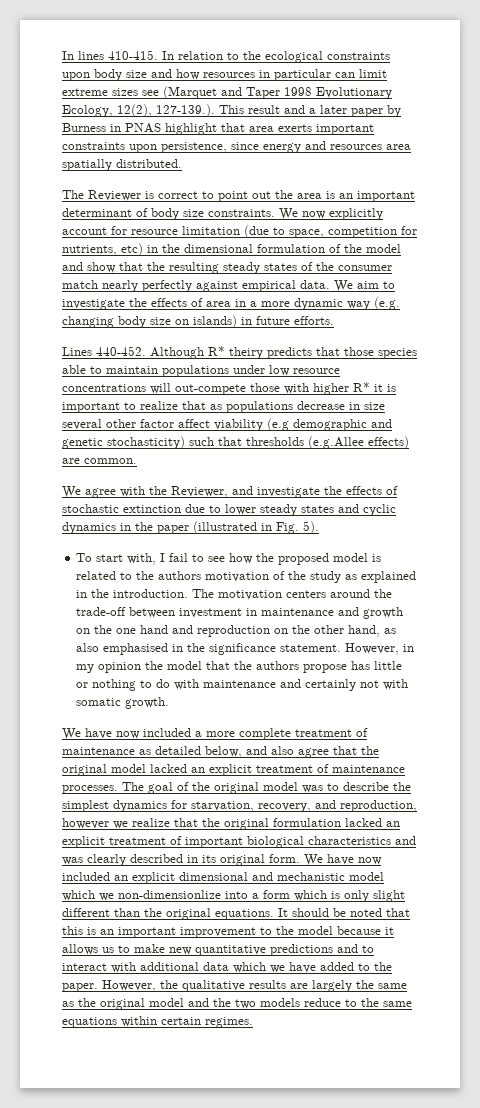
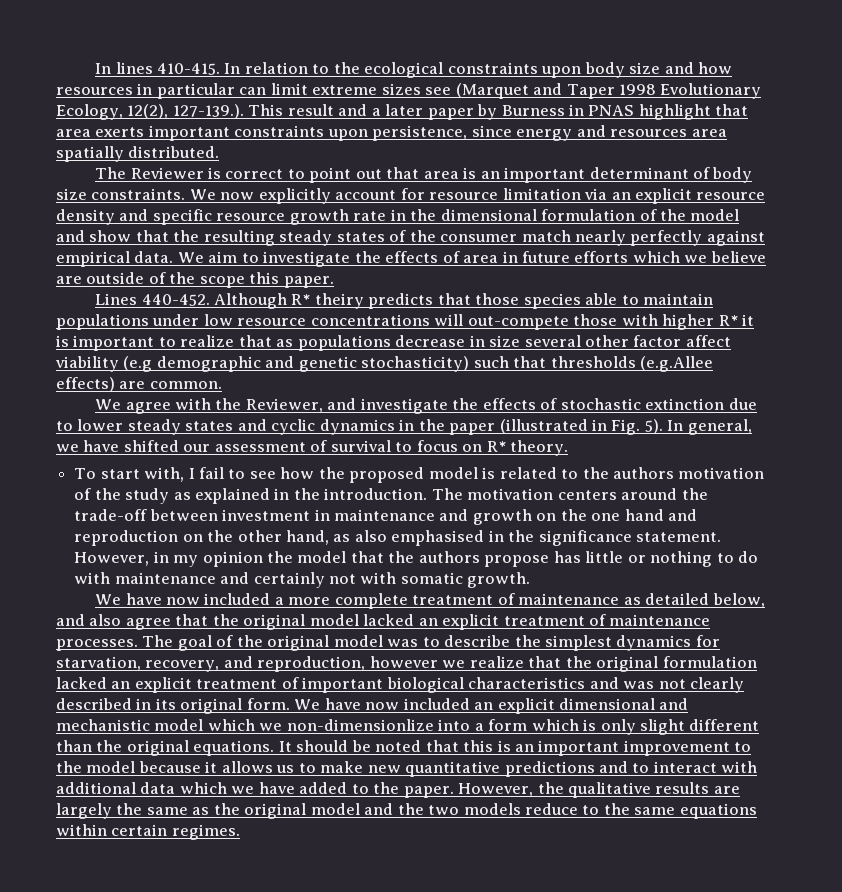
- The Reviewer is correct to point out the area is an important determinant of body size constraints.
+ The Reviewer is correct to point out that area is an important determinant of body size constraints.
- We now explicitly account for resource limitation (due to space, competition for nutrients, etc) in the dimensional formulation of the model and show that the resulting steady states of the consumer match nearly perfectly against empirical data.
+ We now explicitly account for resource limitation via an explicit resource density and specific resource growth rate in the dimensional formulation of the model and show that the resulting steady states of the consumer match nearly perfectly against empirical data.
- We aim to investigate the effects of area in a more dynamic way (e.g. changing body size on islands) in future efforts.
+ We aim to investigate the effects of area in future efforts which we believe are outside of the scope this paper.
+ In general, we have shifted our assessment of survival to focus on R* theory.
- The goal of the original model was to describe the simplest dynamics for starvation, recovery, and reproduction, however we realize that the original formulation lacked an explicit treatment of important biological characteristics and was clearly described in its original form.
+ The goal of the original model was to describe the simplest dynamics for starvation, recovery, and reproduction, however we realize that the original formulation lacked an explicit treatment of important biological characteristics and was not clearly described in its original form.

